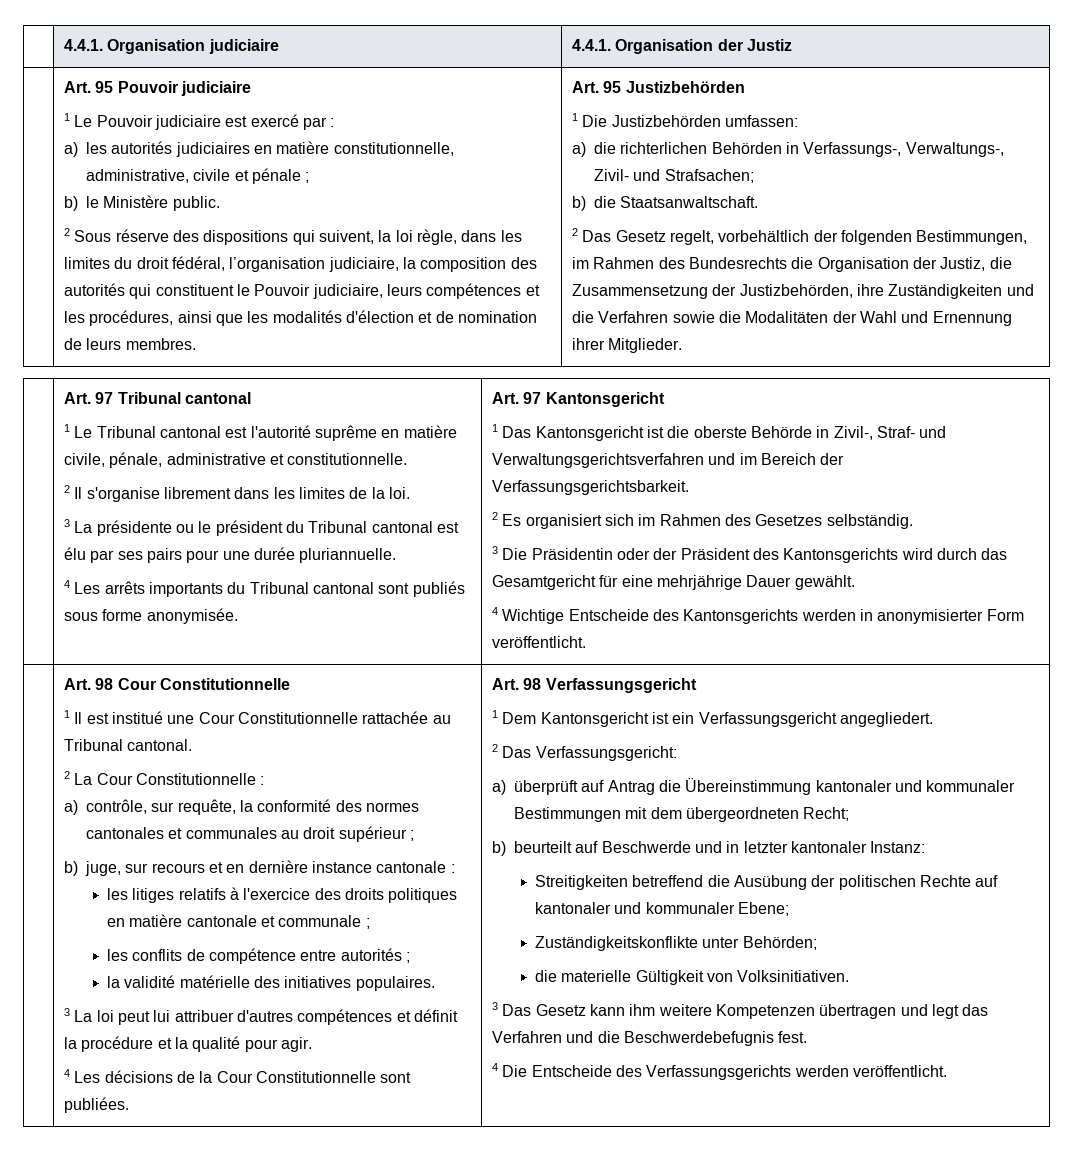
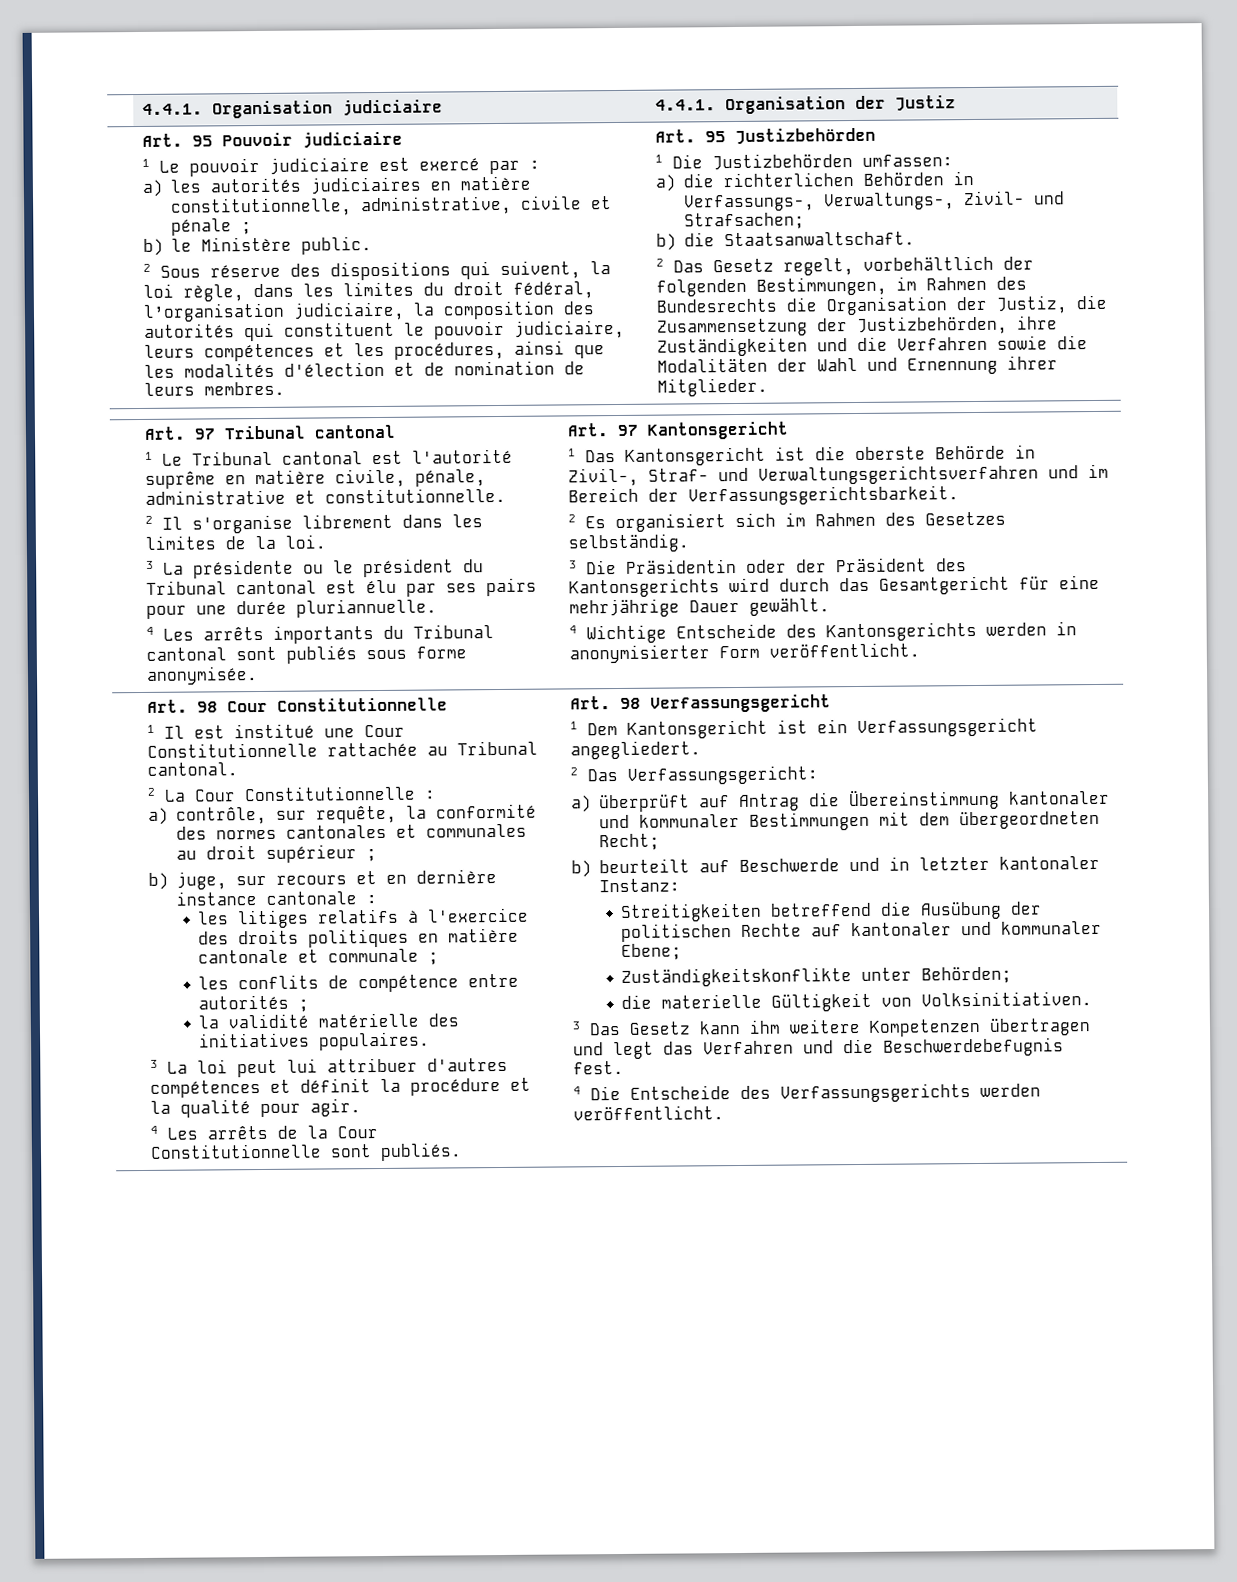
- 1 Le Pouvoir judiciaire est exercé par :
+ 1 Le pouvoir judiciaire est exercé par :
- 2 Sous réserve des dispositions qui suivent, la loi règle, dans les limites du droit fédéral, l’organisation judiciaire, la composition des autorités qui constituent le Pouvoir judiciaire, leurs compétences et les procédures, ainsi que les modalités d'élection et de nomination de leurs membres.
+ 2 Sous réserve des dispositions qui suivent, la loi règle, dans les limites du droit fédéral, l’organisation judiciaire, la composition des autorités qui constituent le pouvoir judiciaire, leurs compétences et les procédures, ainsi que les modalités d'élection et de nomination de leurs membres.
- 4 Les décisions de la Cour Constitutionnelle sont publiées.
+ 4 Les arrêts de la Cour Constitutionnelle sont publiés.

